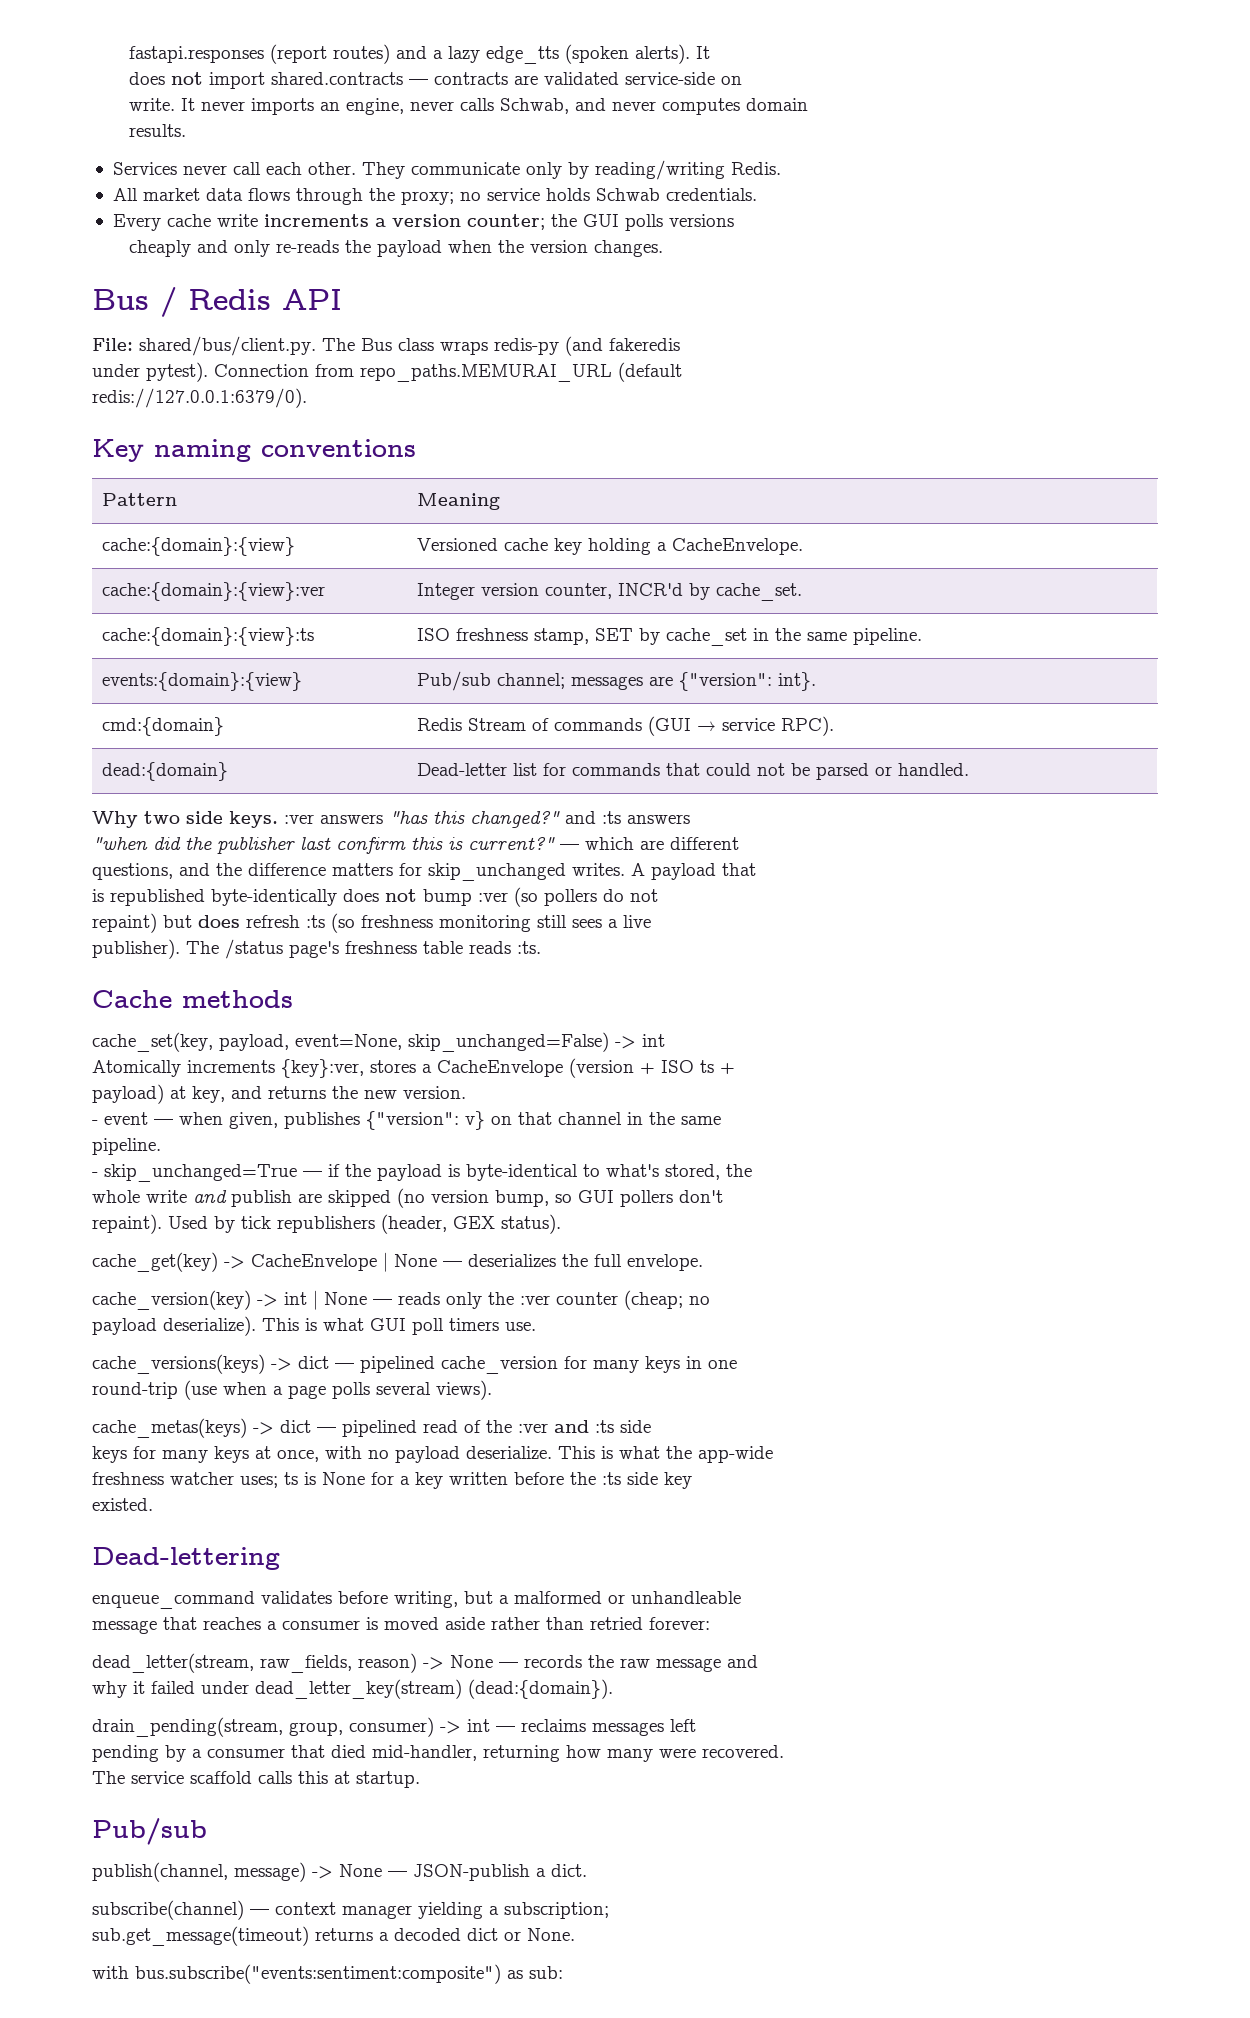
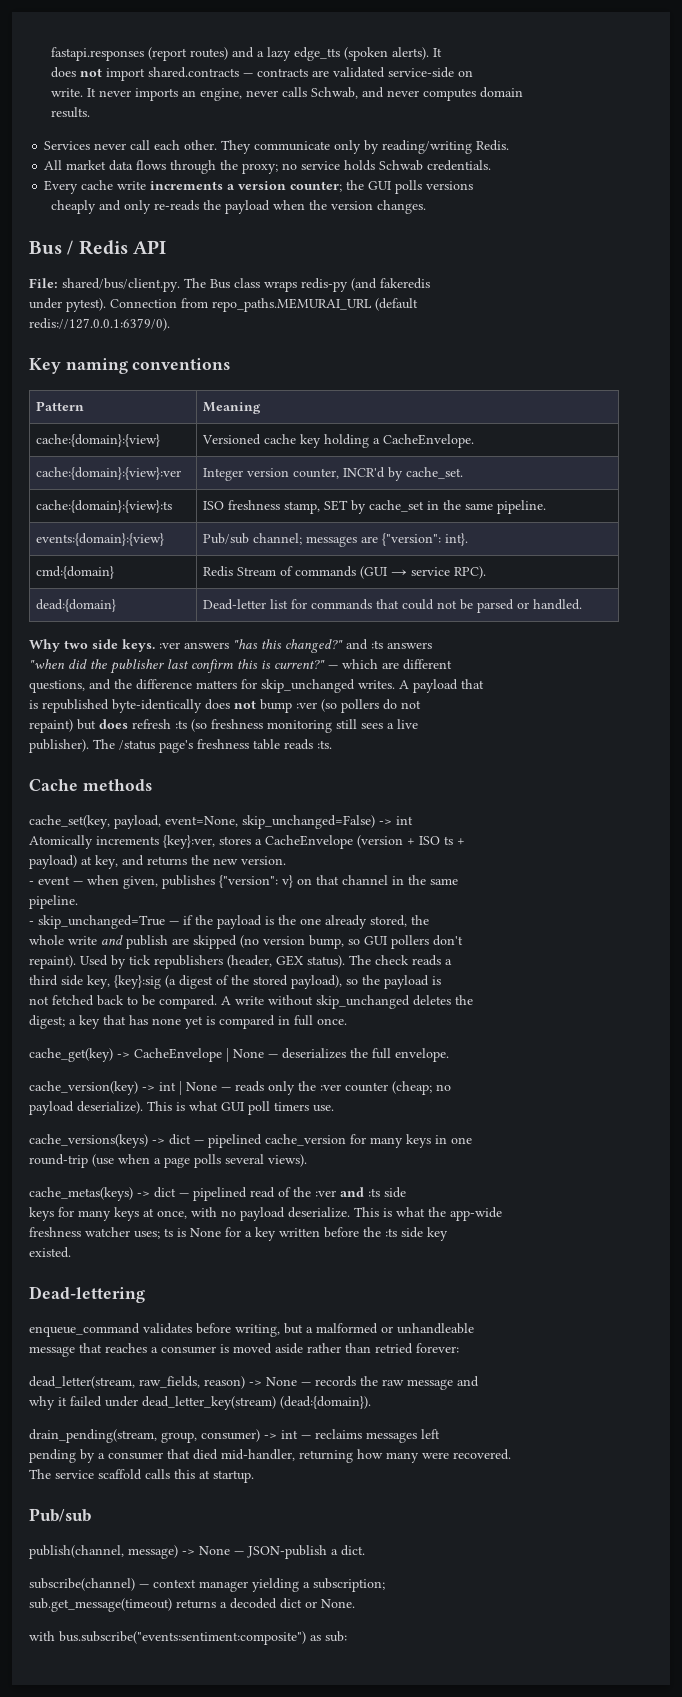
- - skip_unchanged=True — if the payload is byte-identical to what's stored, the
+ - skip_unchanged=True — if the payload is the one already stored, the
+ The check reads a
+ third side key, {key}:sig (a digest of the stored payload), so the payload is
+ not fetched back to be compared. A write without skip_unchanged deletes the
+ digest; a key that has none yet is compared in full once.

